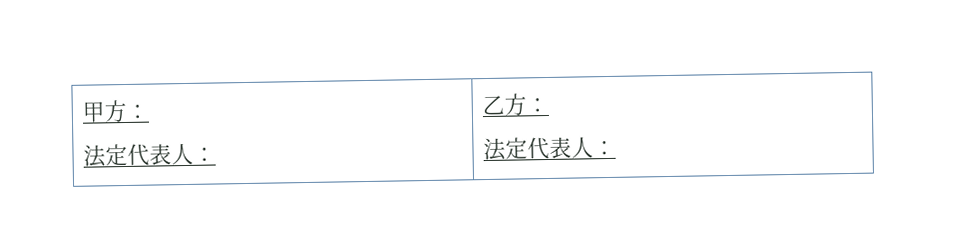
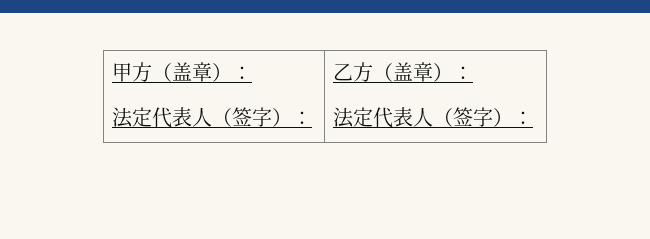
- 甲方：
- 法定代表人： | 乙方：
- 法定代表人：
+ 甲方（盖章）：
+ 法定代表人（签字）： | 乙方（盖章）：
+ 法定代表人（签字）：

